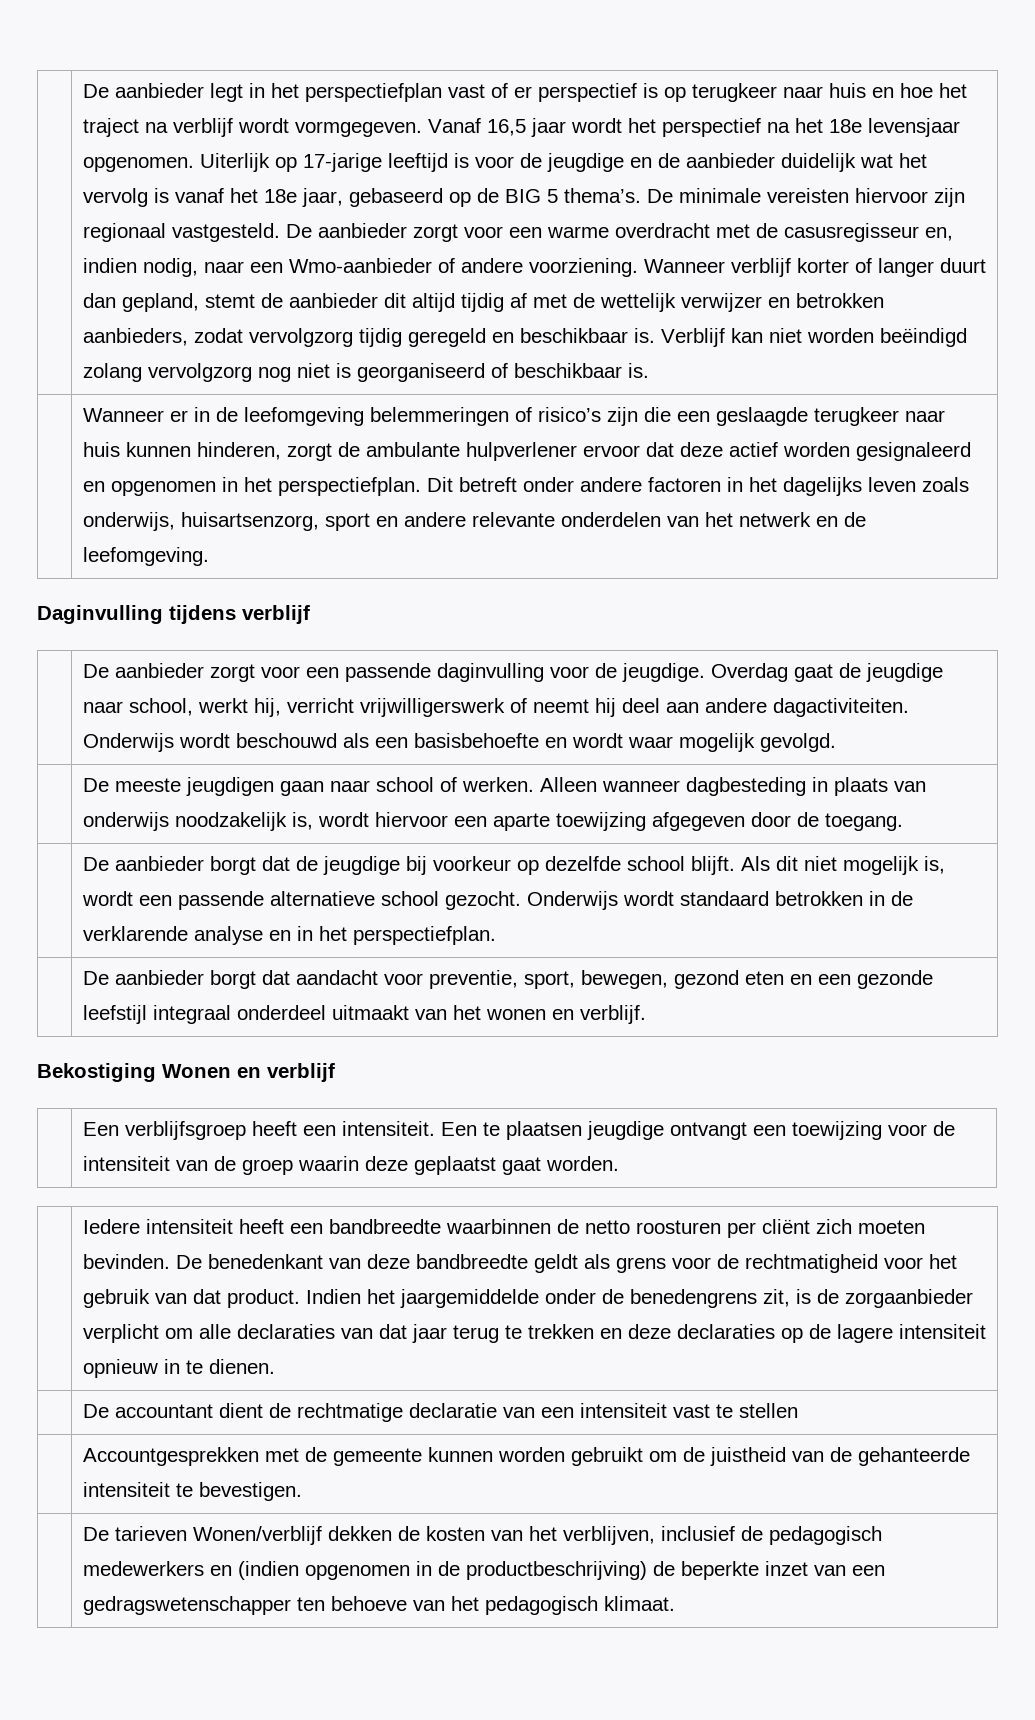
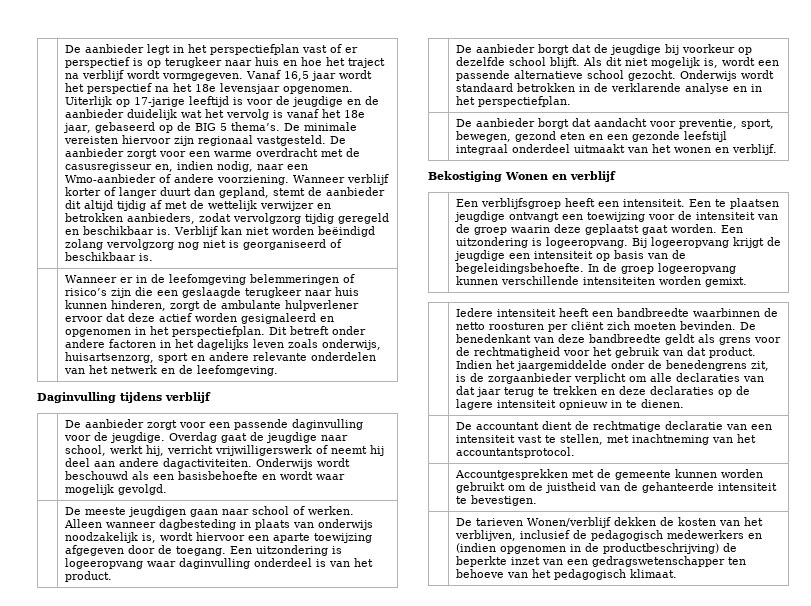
- | De meeste jeugdigen gaan naar school of werken. Alleen wanneer dagbesteding in plaats van onderwijs noodzakelijk is, wordt hiervoor een aparte toewijzing afgegeven door de toegang.
+ | De meeste jeugdigen gaan naar school of werken. Alleen wanneer dagbesteding in plaats van onderwijs noodzakelijk is, wordt hiervoor een aparte toewijzing afgegeven door de toegang. Een uitzondering is logeeropvang waar daginvulling onderdeel is van het product.
+ Een uitzondering is logeeropvang. Bij logeeropvang krijgt de jeugdige een intensiteit op basis van de begeleidingsbehoefte. In de groep logeeropvang kunnen verschillende intensiteiten worden gemixt.
- | De accountant dient de rechtmatige declaratie van een intensiteit vast te stellen
+ | De accountant dient de rechtmatige declaratie van een intensiteit vast te stellen, met inachtneming van het accountantsprotocol.

